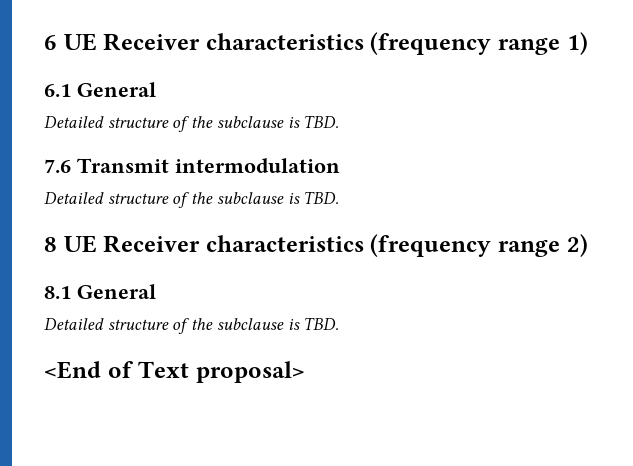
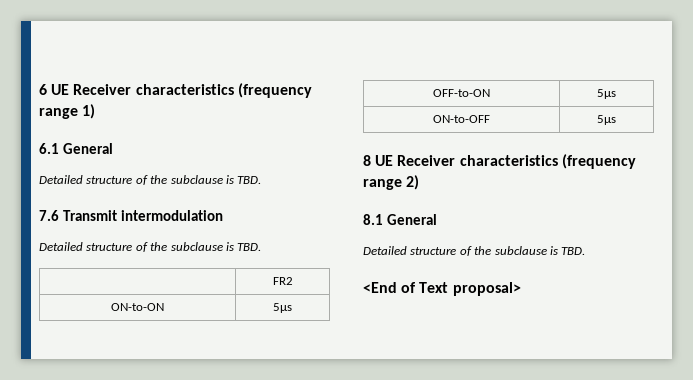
+ | FR2
+ ON-to-ON | 5µs
+ OFF-to-ON | 5µs
+ ON-to-OFF | 5µs

